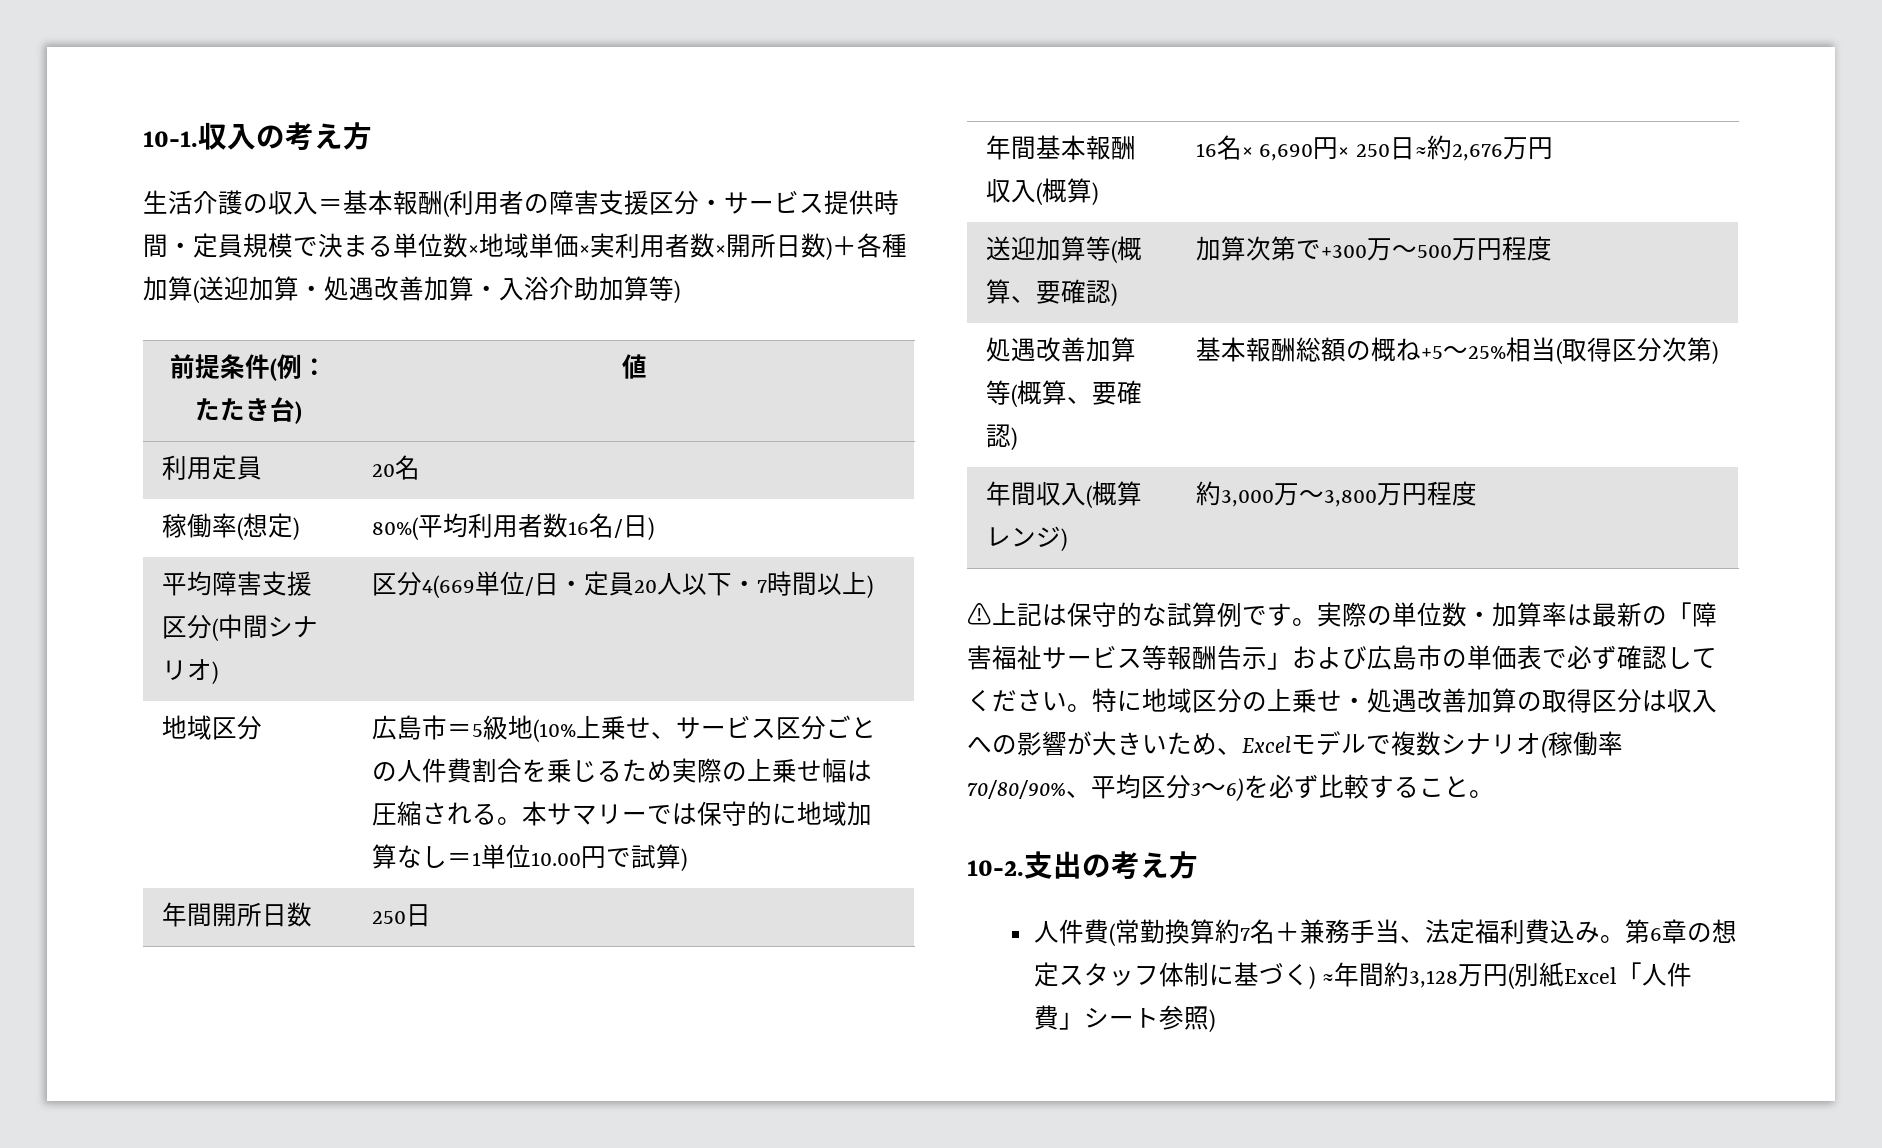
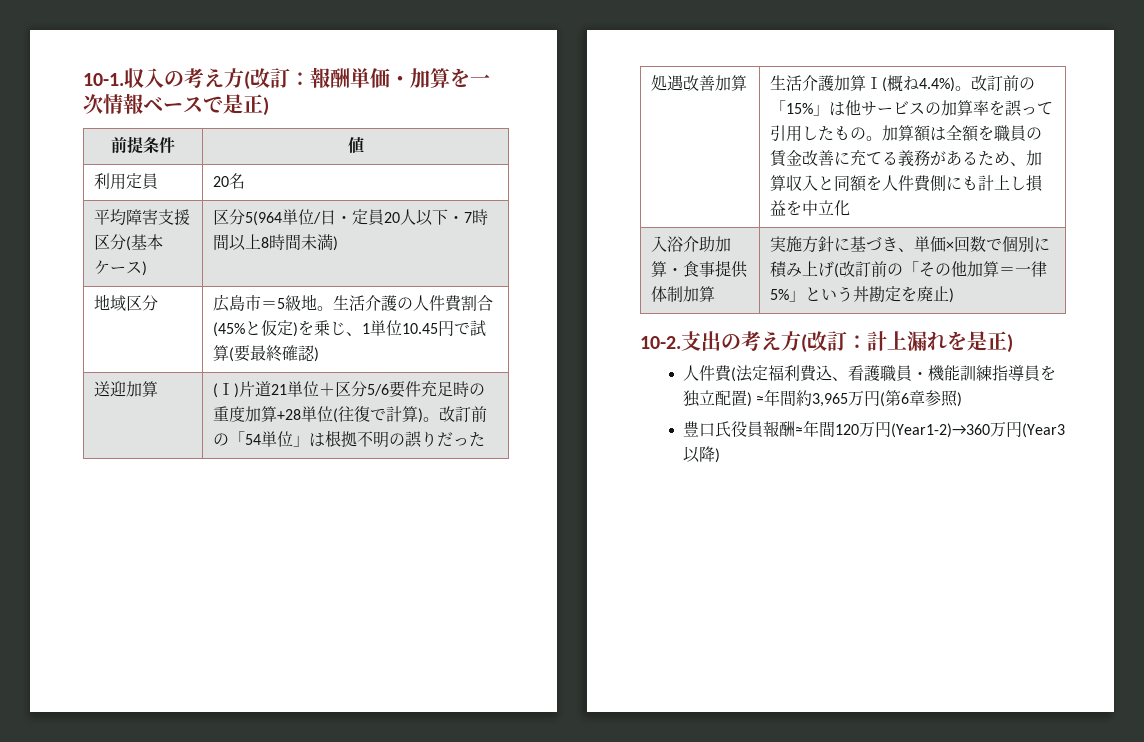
- 収入の考え方
- 生活介護の収入＝基本報酬(利用者の障害支援区分・サービス提供時間・定員規模で決まる単位数×地域単価×実利用者数×開所日数)＋各種加算(送迎加算・処遇改善加算・入浴介助加算等)
- 前提条件(例：たたき台) | 値
+ 収入の考え方(改訂：報酬単価・加算を一次情報ベースで是正)
+ 前提条件 | 値
  利用定員 | 20名
- 稼働率(想定) | 80%(平均利用者数16名/日)
- 平均障害支援区分(中間シナリオ) | 区分4(669単位/日・定員20人以下・7時間以上)
+ 平均障害支援区分(基本ケース) | 区分5(964単位/日・定員20人以下・7時間以上8時間未満)
- 広島市＝5級地(10%上乗せ、サービス区分ごとの人件費割合を乗じるため実際の上乗せ幅は圧縮される。本サマリーでは保守的に地域加算なし＝1単位10.00円で試算)
- 年間開所日数 | 250日
- 年間基本報酬収入(概算) | 16名× 6,690円× 250日≈約2,676万円
- 送迎加算等(概算、要確認) | 加算次第で+300万〜500万円程度
- 処遇改善加算等(概算、要確認) | 基本報酬総額の概ね+5〜25%相当(取得区分次第)
- 年間収入(概算レンジ) | 約3,000万〜3,800万円程度
- ⚠上記は保守的な試算例です。実際の単位数・加算率は最新の「障害福祉サービス等報酬告示」および広島市の単価表で必ず確認してください。特に地域区分の上乗せ・処遇改善加算の取得区分は収入への影響が大きいため、Excelモデルで複数シナリオ(稼働率70/80/90%、平均区分3〜6)を必ず比較すること。
- 10-2.支出の考え方
- 人件費(常勤換算約7名＋兼務手当、法定福利費込み。第6章の想定スタッフ体制に基づく) ≈年間約3,128万円(別紙Excel「人件費」シート参照)
+ 広島市＝5級地。生活介護の人件費割合(45%と仮定)を乗じ、1単位10.45円で試算(要最終確認)
+ 送迎加算 | (Ⅰ)片道21単位＋区分5/6要件充足時の重度加算+28単位(往復で計算)。改訂前の「54単位」は根拠不明の誤りだった
+ 処遇改善加算 | 生活介護加算Ⅰ(概ね4.4%)。改訂前の「15%」は他サービスの加算率を誤って引用したもの。加算額は全額を職員の賃金改善に充てる義務があるため、加算収入と同額を人件費側にも計上し損益を中立化
+ 入浴介助加算・食事提供体制加算 | 実施方針に基づき、単価×回数で個別に積み上げ(改訂前の「その他加算＝一律5%」という丼勘定を廃止)
+ 10-2.支出の考え方(改訂：計上漏れを是正)
+ 人件費(法定福利費込、看護職員・機能訓練指導員を独立配置) ≈年間約3,965万円(第6章参照)
+ 豊口氏役員報酬≈年間120万円(Year1-2)→360万円(Year3以降)

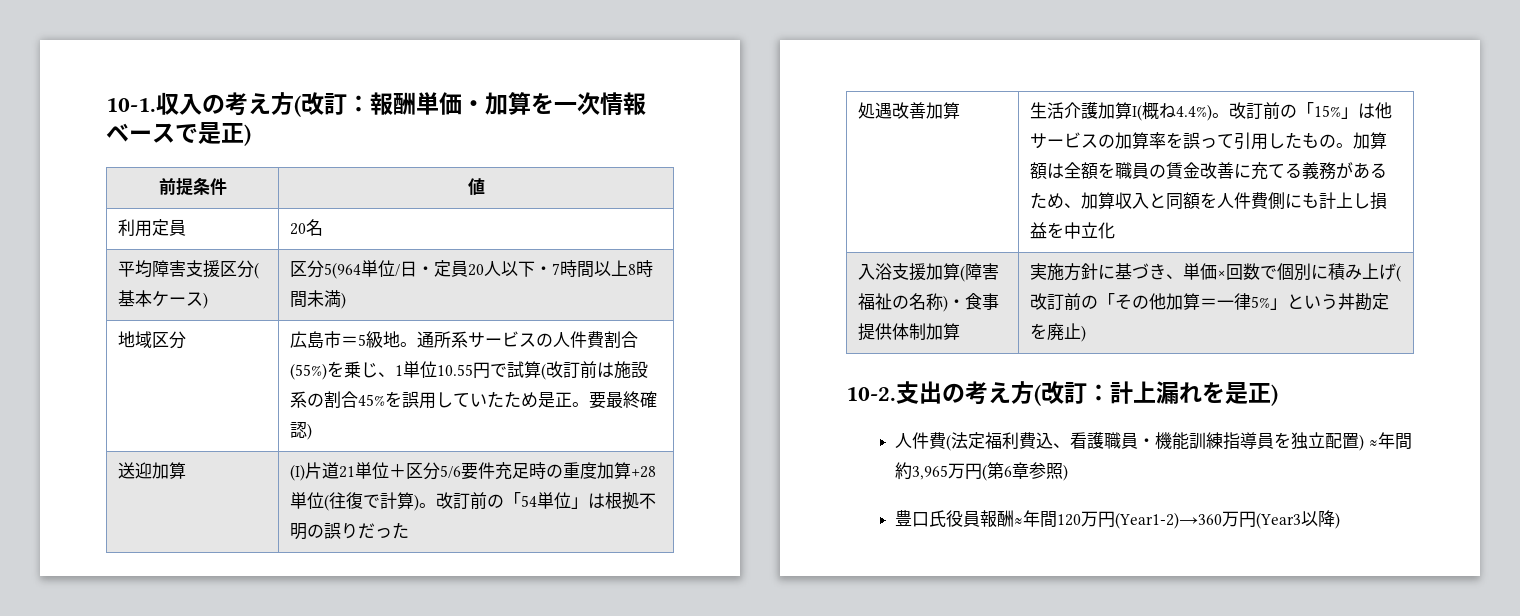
- 地域区分 | 広島市＝5級地。生活介護の人件費割合(45%と仮定)を乗じ、1単位10.45円で試算(要最終確認)
+ 地域区分 | 広島市＝5級地。通所系サービスの人件費割合(55%)を乗じ、1単位10.55円で試算(改訂前は施設系の割合45%を誤用していたため是正。要最終確認)
- 入浴介助加算・食事提供体制加算 | 実施方針に基づき、単価×回数で個別に積み上げ(改訂前の「その他加算＝一律5%」という丼勘定を廃止)
+ 入浴支援加算(障害福祉の名称)・食事提供体制加算 | 実施方針に基づき、単価×回数で個別に積み上げ(改訂前の「その他加算＝一律5%」という丼勘定を廃止)

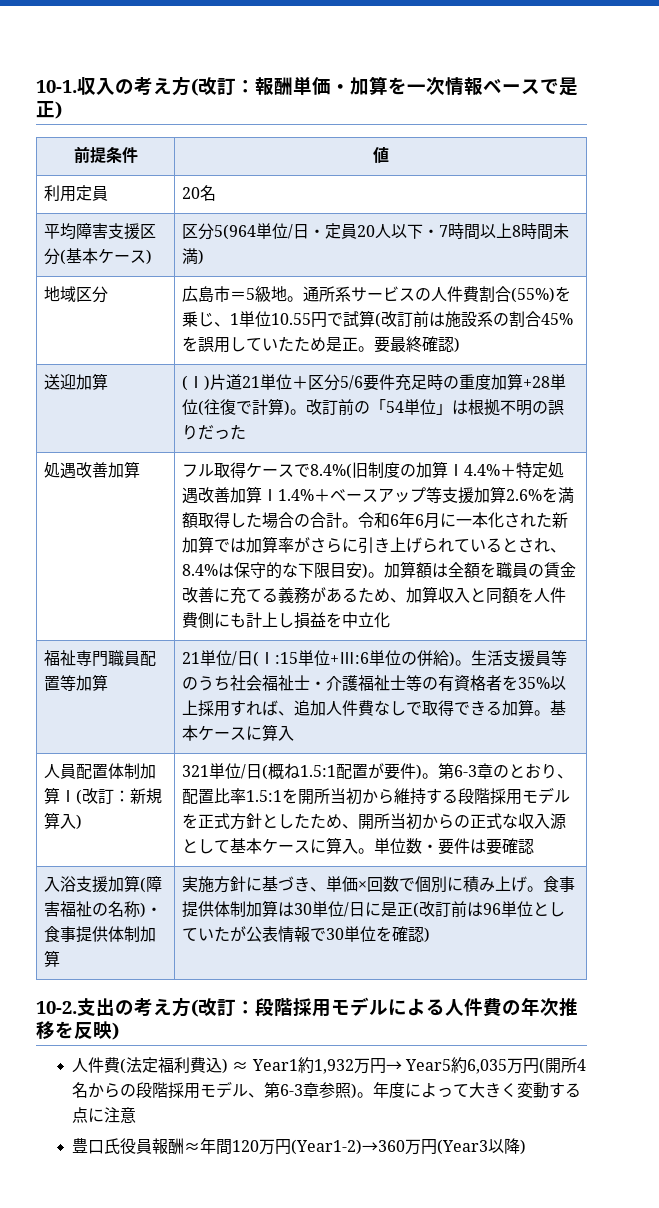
- 生活介護加算Ⅰ(概ね4.4%)。改訂前の「15%」は他サービスの加算率を誤って引用したもの。
+ フル取得ケースで8.4%(旧制度の加算Ⅰ4.4%＋特定処遇改善加算Ⅰ1.4%＋ベースアップ等支援加算2.6%を満額取得した場合の合計。令和6年6月に一本化された新加算では加算率がさらに引き上げられているとされ、8.4%は保守的な下限目安)。
+ 福祉専門職員配置等加算 | 21単位/日(Ⅰ:15単位+Ⅲ:6単位の併給)。生活支援員等のうち社会福祉士・介護福祉士等の有資格者を35%以上採用すれば、追加人件費なしで取得できる加算。基本ケースに算入
+ 人員配置体制加算Ⅰ(改訂：新規算入) | 321単位/日(概ね1.5:1配置が要件)。第6-3章のとおり、配置比率1.5:1を開所当初から維持する段階採用モデルを正式方針としたため、開所当初からの正式な収入源として基本ケースに算入。単位数・要件は要確認
- 実施方針に基づき、単価×回数で個別に積み上げ(改訂前の「その他加算＝一律5%」という丼勘定を廃止)
+ 実施方針に基づき、単価×回数で個別に積み上げ。食事提供体制加算は30単位/日に是正(改訂前は96単位としていたが公表情報で30単位を確認)
- 支出の考え方(改訂：計上漏れを是正)
+ 支出の考え方(改訂：段階採用モデルによる人件費の年次推移を反映)
- 人件費(法定福利費込、看護職員・機能訓練指導員を独立配置) ≈年間約3,965万円(第6章参照)
+ 人件費(法定福利費込) ≈ Year1約1,932万円→ Year5約6,035万円(開所4名からの段階採用モデル、第6-3章参照)。年度によって大きく変動する点に注意

